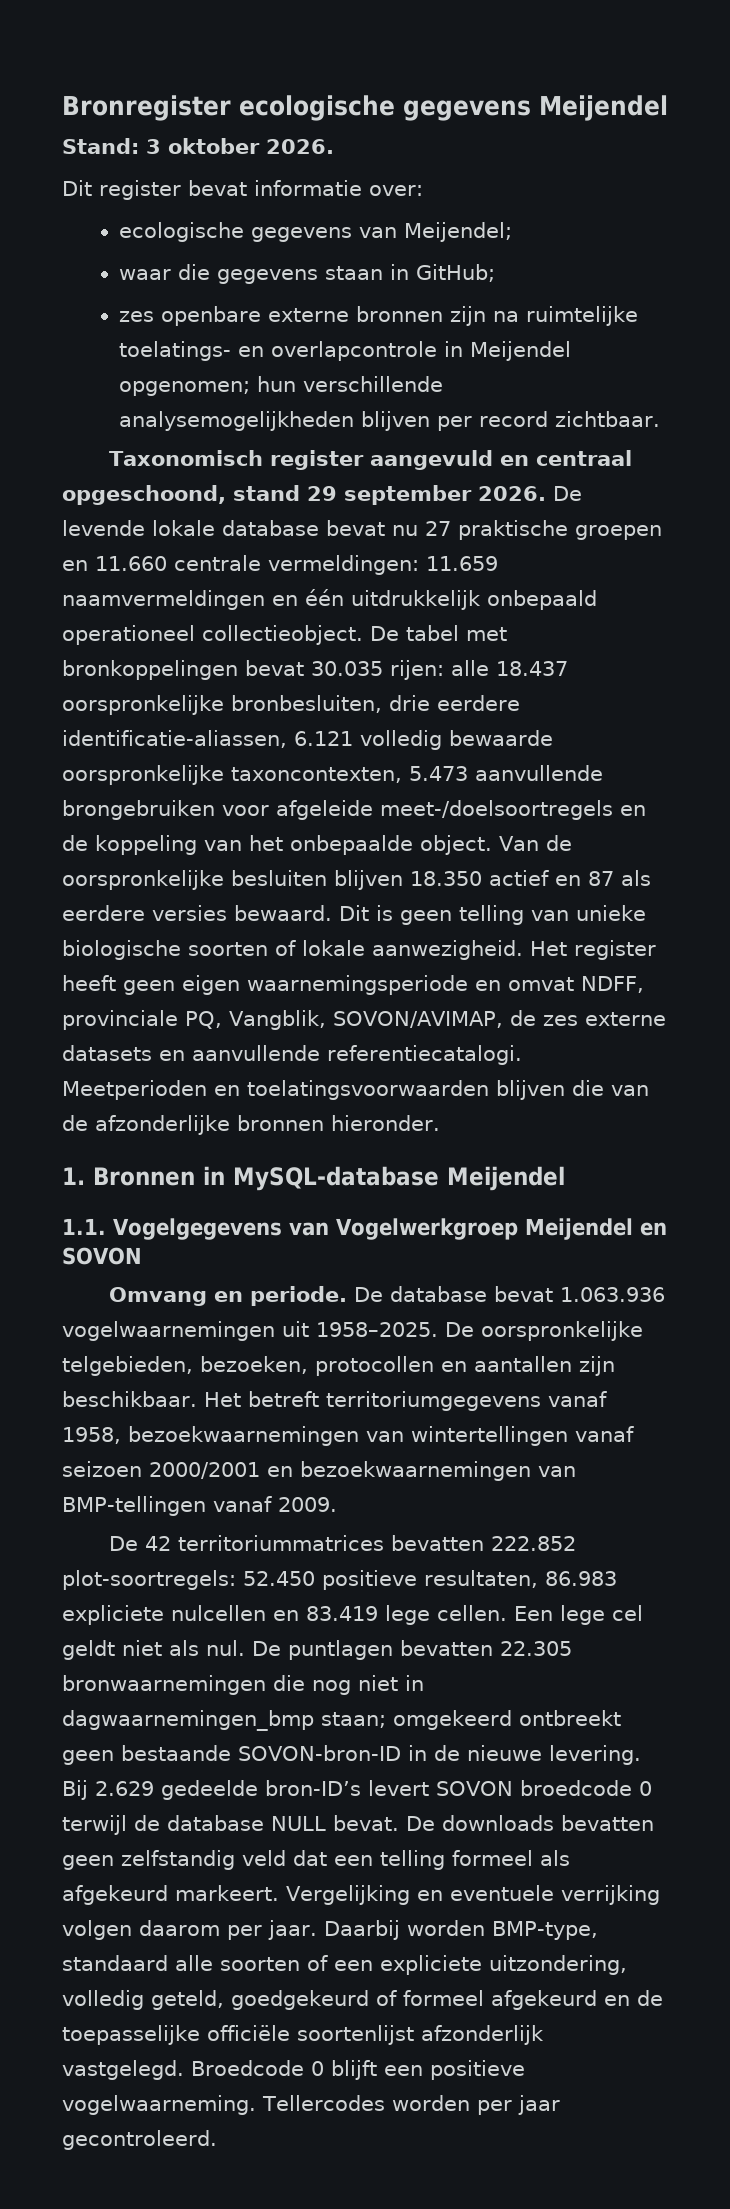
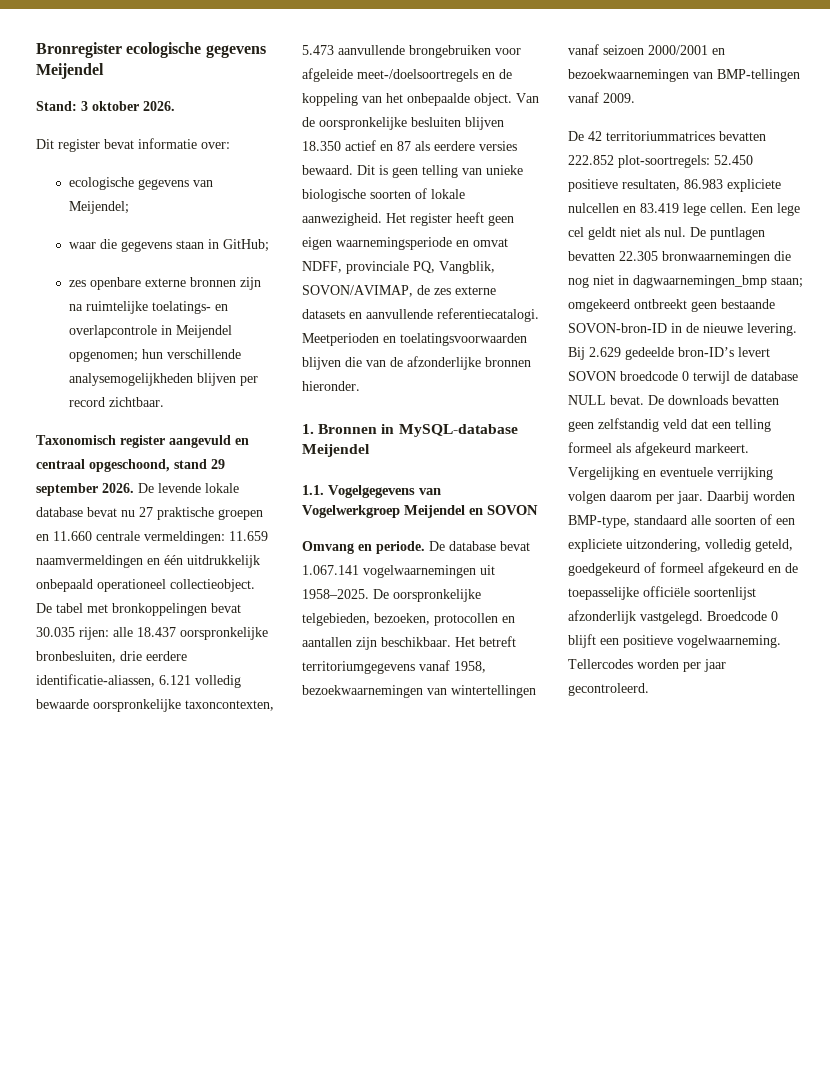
- De database bevat 1.063.936 vogelwaarnemingen uit 1958–2025.
+ De database bevat 1.067.141 vogelwaarnemingen uit 1958–2025.

